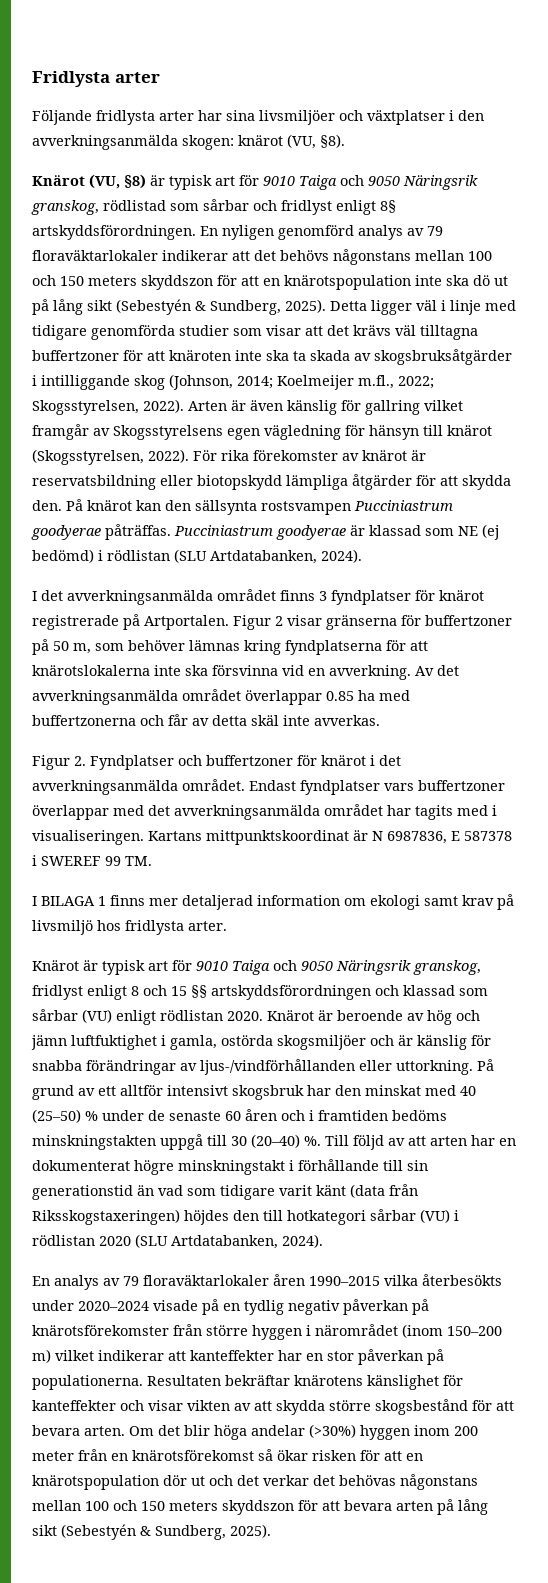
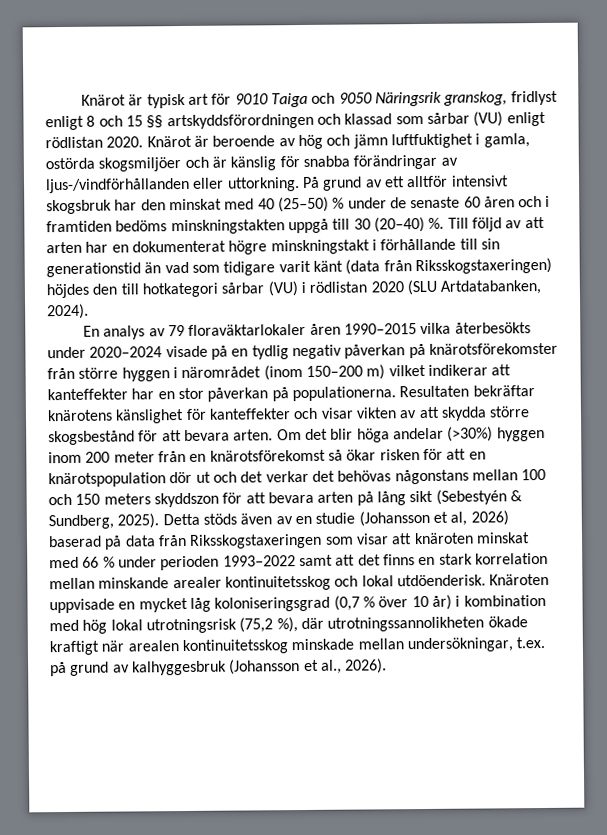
- Fridlysta arter
- Följande fridlysta arter har sina livsmiljöer och växtplatser i den avverkningsanmälda skogen: knärot (VU, §8).
- Knärot (VU, §8) är typisk art för 9010 Taiga och 9050 Näringsrik granskog, rödlistad som sårbar och fridlyst enligt 8§ artskyddsförordningen. En nyligen genomförd analys av 79 floraväktarlokaler indikerar att det behövs någonstans mellan 100 och 150 meters skyddszon för att en knärotspopulation inte ska dö ut på lång sikt (Sebestyén & Sundberg, 2025). Detta ligger väl i linje med tidigare genomförda studier som visar att det krävs väl tilltagna buffertzoner för att knäroten inte ska ta skada av skogsbruksåtgärder i intilliggande skog (Johnson, 2014; Koelmeijer m.fl., 2022; Skogsstyrelsen, 2022). Arten är även känslig för gallring vilket framgår av Skogsstyrelsens egen vägledning för hänsyn till knärot (Skogsstyrelsen, 2022). För rika förekomster av knärot är reservatsbildning eller biotopskydd lämpliga åtgärder för att skydda den. På knärot kan den sällsynta rostsvampen Pucciniastrum goodyerae påträffas. Pucciniastrum goodyerae är klassad som NE (ej bedömd) i rödlistan (SLU Artdatabanken, 2024).
- I det avverkningsanmälda området finns 3 fyndplatser för knärot registrerade på Artportalen. Figur 2 visar gränserna för buffertzoner på 50 m, som behöver lämnas kring fyndplatserna för att knärotslokalerna inte ska försvinna vid en avverkning. Av det avverkningsanmälda området överlappar 0.85 ha med buffertzonerna och får av detta skäl inte avverkas.
- Figur 2. Fyndplatser och buffertzoner för knärot i det avverkningsanmälda området. Endast fyndplatser vars buffertzoner överlappar med det avverkningsanmälda området har tagits med i visualiseringen. Kartans mittpunktskoordinat är N 6987836, E 587378 i SWEREF 99 TM.
- I BILAGA 1 finns mer detaljerad information om ekologi samt krav på livsmiljö hos fridlysta arter.
+ Detta stöds även av en studie (Johansson et al, 2026) baserad på data från Riksskogstaxeringen som visar att knäroten minskat med 66 % under perioden 1993–2022 samt att det finns en stark korrelation mellan minskande arealer kontinuitetsskog och lokal utdöenderisk. Knäroten uppvisade en mycket låg koloniseringsgrad (0,7 % över 10 år) i kombination med hög lokal utrotningsrisk (75,2 %), där utrotningssannolikheten ökade kraftigt när arealen kontinuitetsskog minskade mellan undersökningar, t.ex. på grund av kalhyggesbruk (Johansson et al., 2026).

